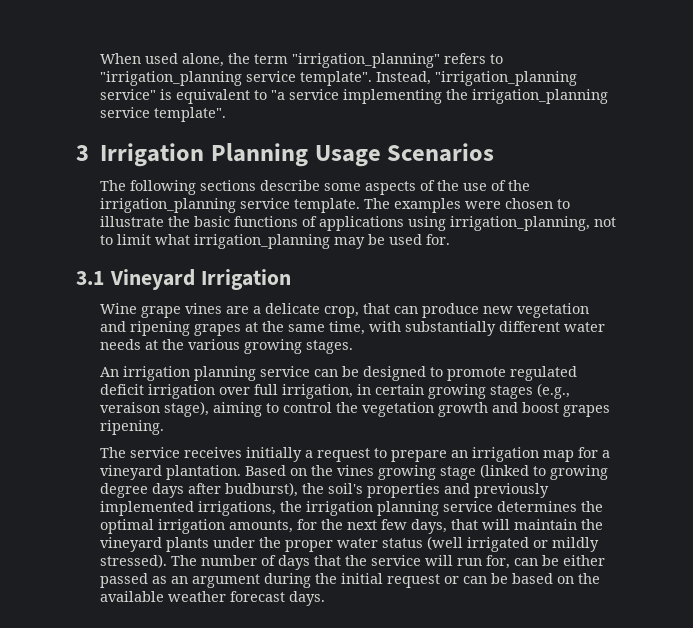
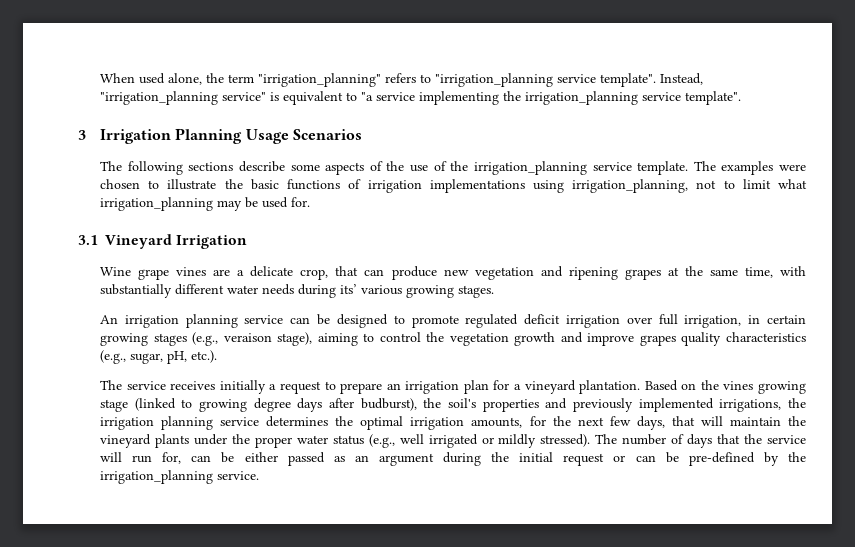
- The examples were chosen to illustrate the basic functions of applications using irrigation_planning, not to limit what irrigation_planning may be used for.
+ The examples were chosen to illustrate the basic functions of irrigation implementations using irrigation_planning, not to limit what irrigation_planning may be used for.
- Wine grape vines are a delicate crop, that can produce new vegetation and ripening grapes at the same time, with substantially different water needs at the various growing stages.
+ Wine grape vines are a delicate crop, that can produce new vegetation and ripening grapes at the same time, with substantially different water needs during its’ various growing stages.
- An irrigation planning service can be designed to promote regulated deficit irrigation over full irrigation, in certain growing stages (e.g., veraison stage), aiming to control the vegetation growth and boost grapes ripening.
+ An irrigation planning service can be designed to promote regulated deficit irrigation over full irrigation, in certain growing stages (e.g., veraison stage), aiming to control the vegetation growth and improve grapes quality characteristics (e.g., sugar, pH, etc.).
- The service receives initially a request to prepare an irrigation map for a vineyard plantation.
+ The service receives initially a request to prepare an irrigation plan for a vineyard plantation.
- Based on the vines growing stage (linked to growing degree days after budburst), the soil's properties and previously implemented irrigations, the irrigation planning service determines the optimal irrigation amounts, for the next few days, that will maintain the vineyard plants under the proper water status (well irrigated or mildly stressed).
+ Based on the vines growing stage (linked to growing degree days after budburst), the soil's properties and previously implemented irrigations, the irrigation planning service determines the optimal irrigation amounts, for the next few days, that will maintain the vineyard plants under the proper water status (e.g., well irrigated or mildly stressed).
- The number of days that the service will run for, can be either passed as an argument during the initial request or can be based on the available weather forecast days.
+ The number of days that the service will run for, can be either passed as an argument during the initial request or can be pre-defined by the irrigation_planning service.

